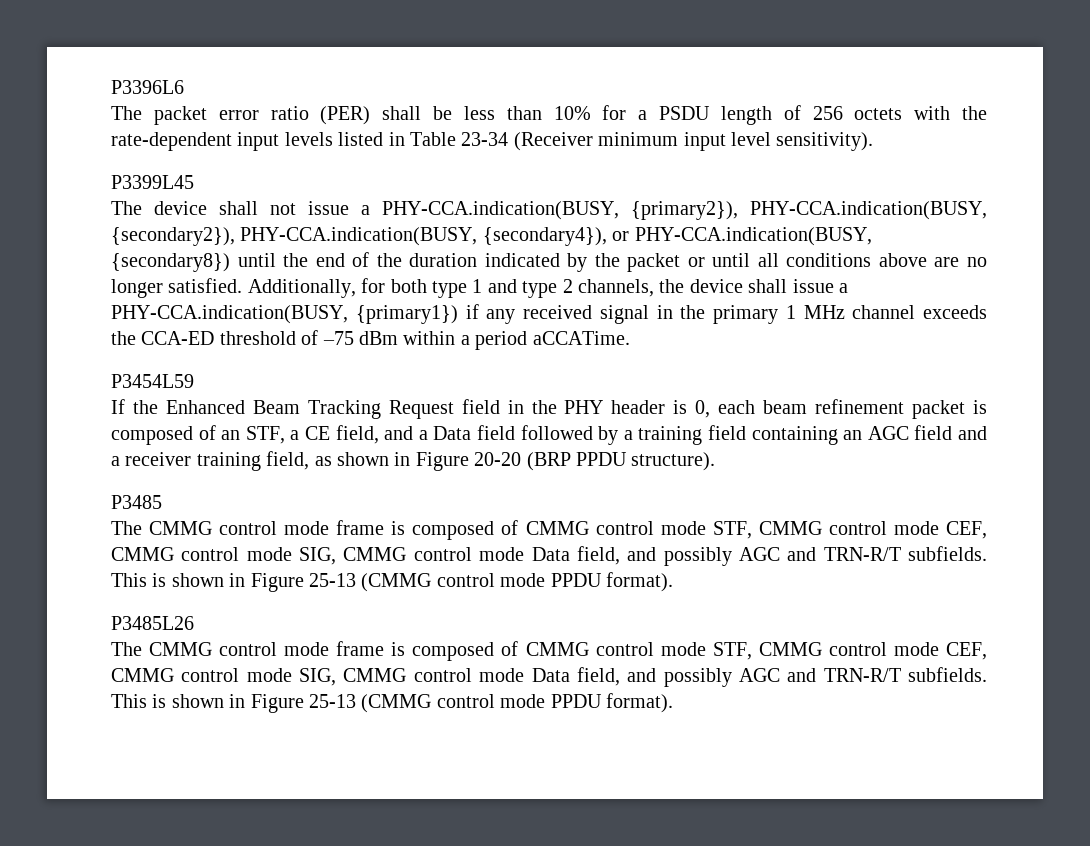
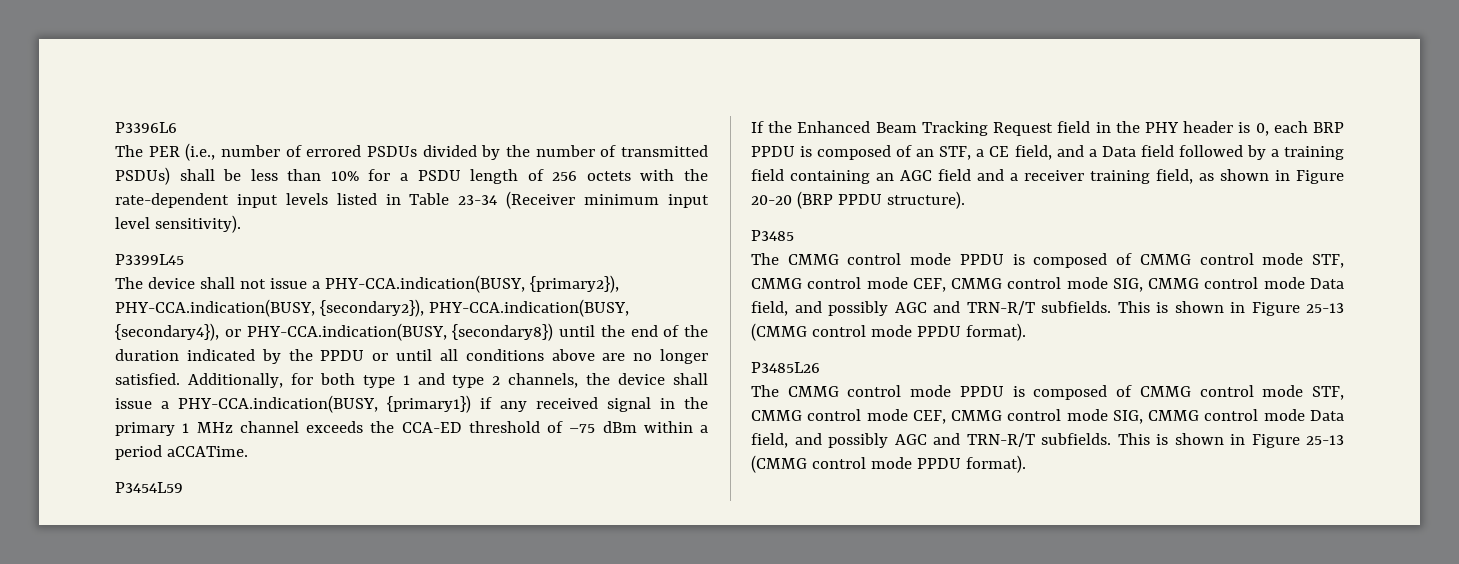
- The packet error ratio (PER) shall be less than 10% for a PSDU length of 256 octets with the rate-dependent input levels listed in Table 23-34 (Receiver minimum input level sensitivity).
+ The PER (i.e., number of errored PSDUs divided by the number of transmitted PSDUs) shall be less than 10% for a PSDU length of 256 octets with the rate-dependent input levels listed in Table 23-34 (Receiver minimum input level sensitivity).
- The device shall not issue a PHY-CCA.indication(BUSY, {primary2}), PHY-CCA.indication(BUSY, {secondary2}), PHY-CCA.indication(BUSY, {secondary4}), or PHY-CCA.indication(BUSY, {secondary8}) until the end of the duration indicated by the packet or until all conditions above are no longer satisfied.
+ The device shall not issue a PHY-CCA.indication(BUSY, {primary2}), PHY-CCA.indication(BUSY, {secondary2}), PHY-CCA.indication(BUSY, {secondary4}), or PHY-CCA.indication(BUSY, {secondary8}) until the end of the duration indicated by the PPDU or until all conditions above are no longer satisfied.
- If the Enhanced Beam Tracking Request field in the PHY header is 0, each beam refinement packet is composed of an STF, a CE field, and a Data field followed by a training field containing an AGC field and a receiver training field, as shown in Figure 20-20 (BRP PPDU structure).
+ If the Enhanced Beam Tracking Request field in the PHY header is 0, each BRP PPDU is composed of an STF, a CE field, and a Data field followed by a training field containing an AGC field and a receiver training field, as shown in Figure 20-20 (BRP PPDU structure).
  P3485
- The CMMG control mode frame is composed of CMMG control mode STF, CMMG control mode CEF, CMMG control mode SIG, CMMG control mode Data field, and possibly AGC and TRN-R/T subfields.
+ The CMMG control mode PPDU is composed of CMMG control mode STF, CMMG control mode CEF, CMMG control mode SIG, CMMG control mode Data field, and possibly AGC and TRN-R/T subfields.
  P3485L26
- The CMMG control mode frame is composed of CMMG control mode STF, CMMG control mode CEF, CMMG control mode SIG, CMMG control mode Data field, and possibly AGC and TRN-R/T subfields.
+ The CMMG control mode PPDU is composed of CMMG control mode STF, CMMG control mode CEF, CMMG control mode SIG, CMMG control mode Data field, and possibly AGC and TRN-R/T subfields.

